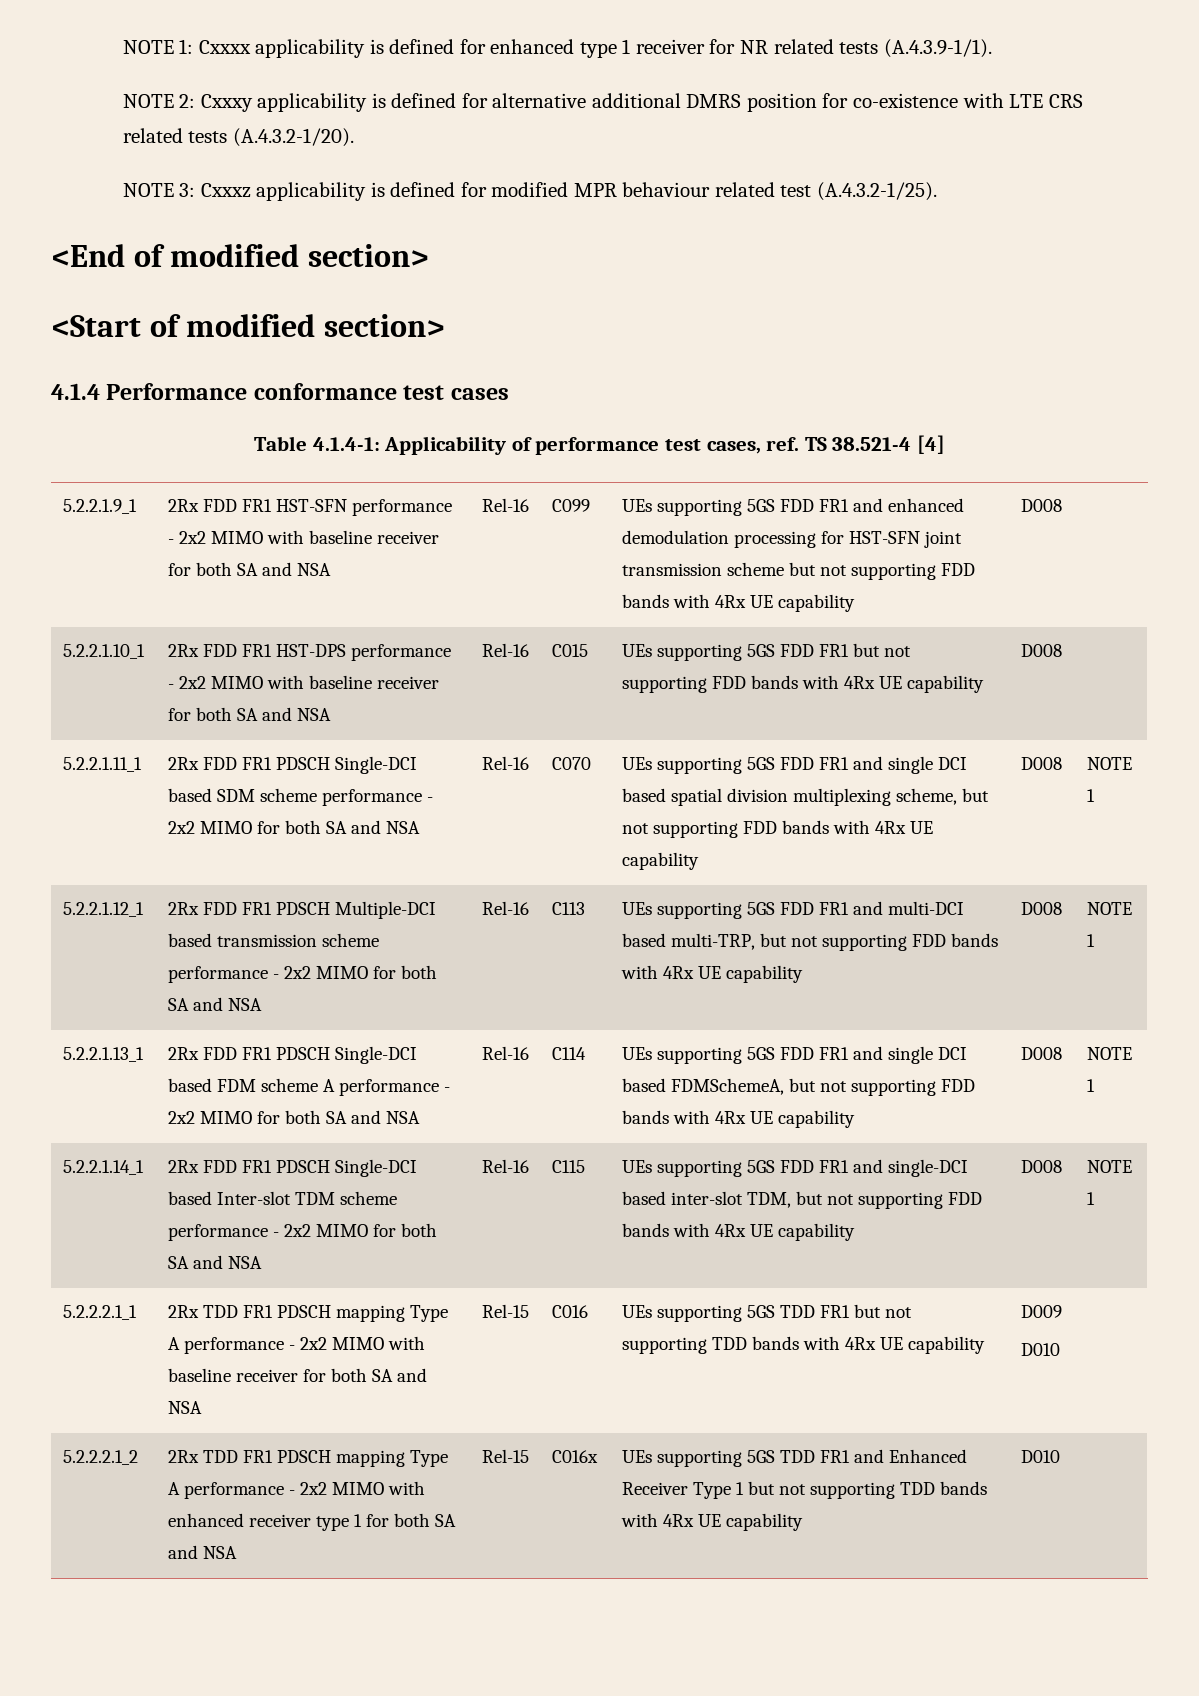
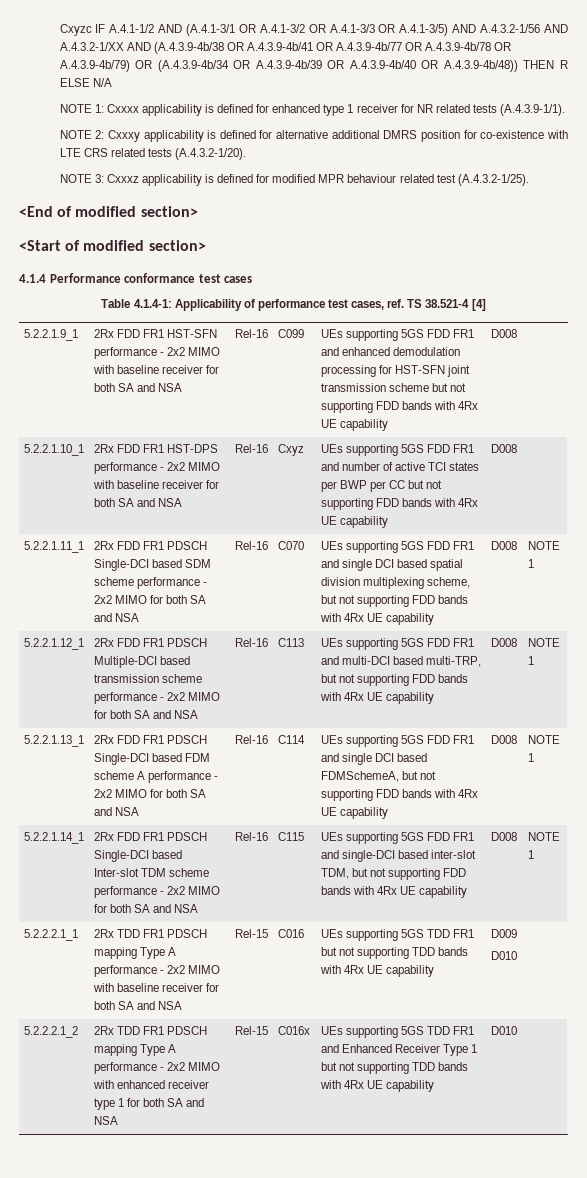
+ Cxyzc IF A.4.1-1/2 AND (A.4.1-3/1 OR A.4.1-3/2 OR A.4.1-3/3 OR A.4.1-3/5) AND A.4.3.2-1/56 AND A.4.3.2-1/XX AND (A.4.3.9-4b/38 OR A.4.3.9-4b/41 OR A.4.3.9-4b/77 OR A.4.3.9-4b/78 OR A.4.3.9-4b/79) OR (A.4.3.9-4b/34 OR A.4.3.9-4b/39 OR A.4.3.9-4b/40 OR A.4.3.9-4b/48)) THEN R ELSE N/A
- C015 | UEs supporting 5GS FDD FR1 but not supporting FDD bands with 4Rx UE capability
+ Cxyz | UEs supporting 5GS FDD FR1 and number of active TCI states per BWP per CC but not supporting FDD bands with 4Rx UE capability

